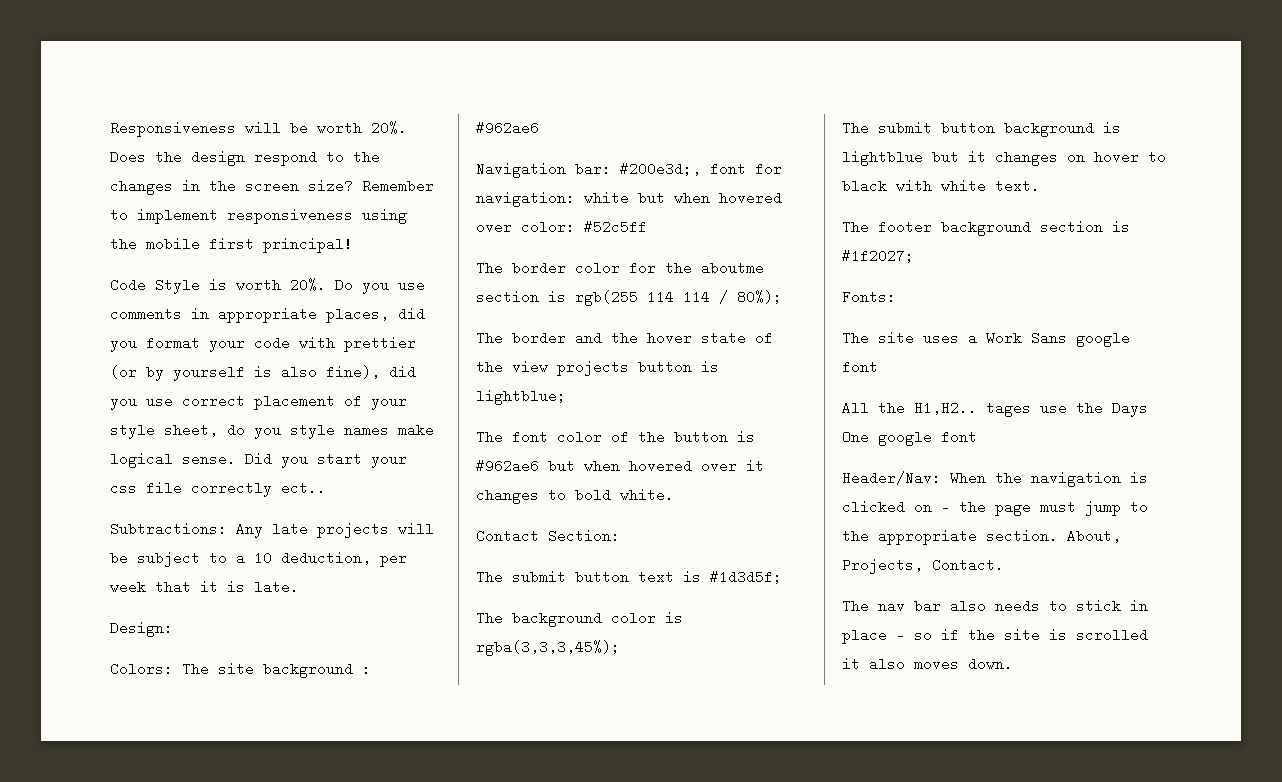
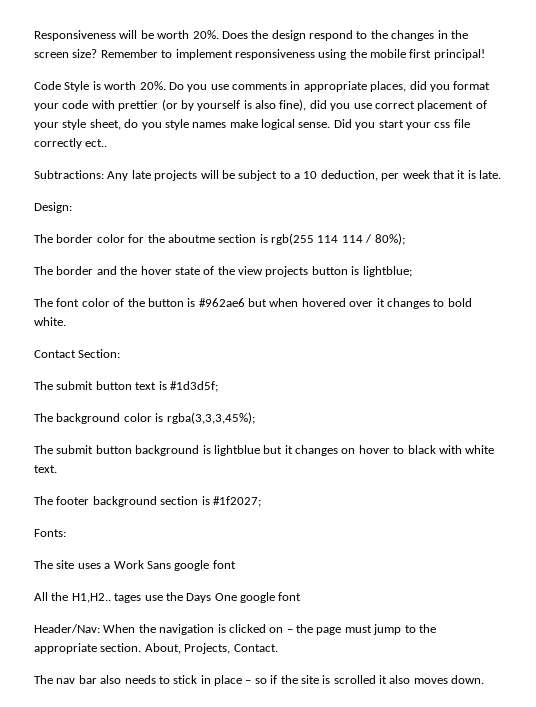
- Colors: The site background : #962ae6
- Navigation bar: #200e3d;, font for navigation: white but when hovered over color: #52c5ff

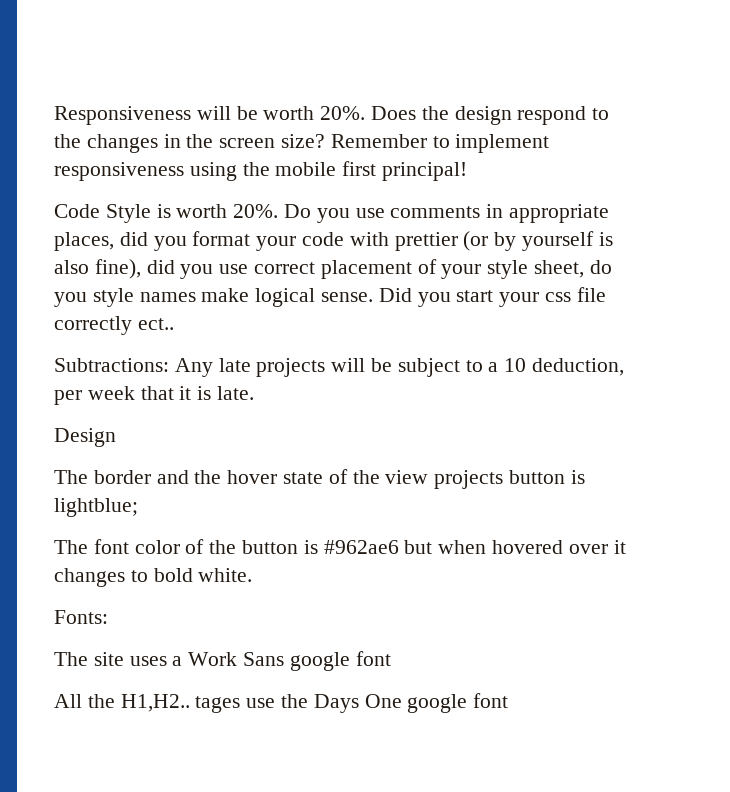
- Design:
- The border color for the aboutme section is rgb(255 114 114 / 80%);
+ Design
- Contact Section:
- The submit button text is #1d3d5f;
- The background color is rgba(3,3,3,45%);
- The submit button background is lightblue but it changes on hover to black with white text.
- The footer background section is #1f2027;
- Header/Nav: When the navigation is clicked on – the page must jump to the appropriate section. About, Projects, Contact.
- The nav bar also needs to stick in place – so if the site is scrolled it also moves down.

